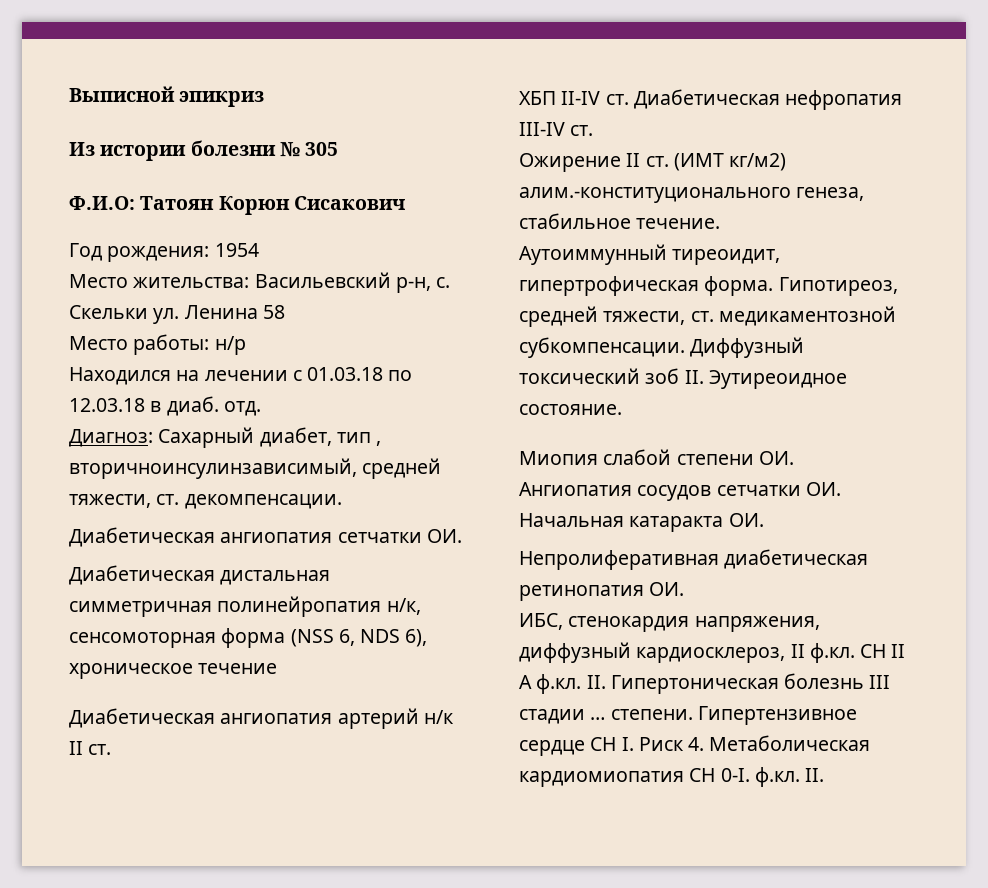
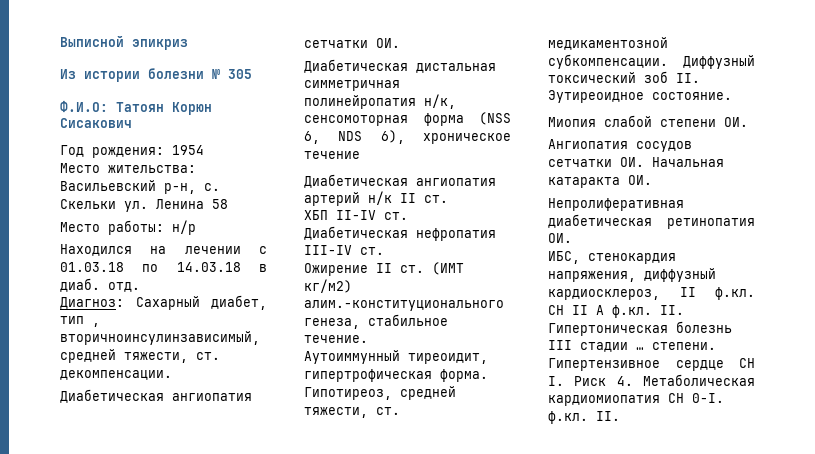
- Находился на лечении с 01.03.18 по 12.03.18 в диаб. отд.
+ Находился на лечении с 01.03.18 по 14.03.18 в диаб. отд.

